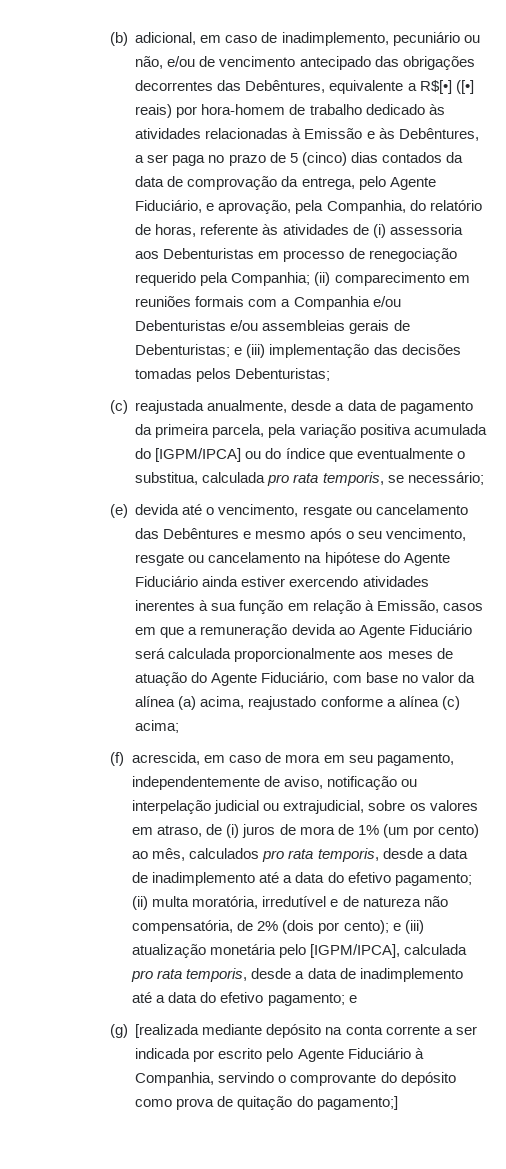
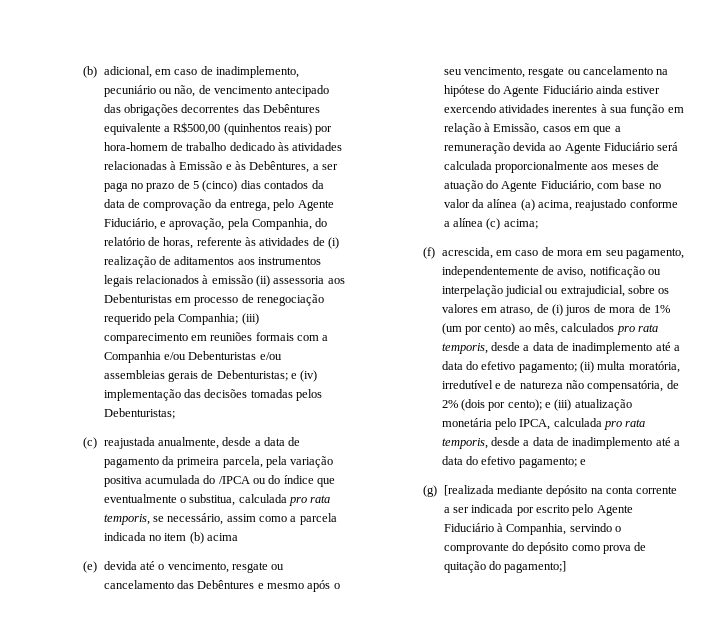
- (b) adicional, em caso de inadimplemento, pecuniário ou não, e/ou de vencimento antecipado das obrigações decorrentes das Debêntures, equivalente a R$[•] ([•] reais) por hora-homem de trabalho dedicado às atividades relacionadas à Emissão e às Debêntures, a ser paga no prazo de 5 (cinco) dias contados da data de comprovação da entrega, pelo Agente Fiduciário, e aprovação, pela Companhia, do relatório de horas, referente às atividades de (i) assessoria aos Debenturistas em processo de renegociação requerido pela Companhia;
+ (b) adicional, em caso de inadimplemento, pecuniário ou não, de vencimento antecipado das obrigações decorrentes das Debêntures equivalente a R$500,00 (quinhentos reais) por hora-homem de trabalho dedicado às atividades relacionadas à Emissão e às Debêntures, a ser paga no prazo de 5 (cinco) dias contados da data de comprovação da entrega, pelo Agente Fiduciário, e aprovação, pela Companhia, do relatório de horas, referente às atividades de (i) realização de aditamentos aos instrumentos legais relacionados à emissão (ii) assessoria aos Debenturistas em processo de renegociação requerido pela Companhia;
- (ii) comparecimento em reuniões formais com a Companhia e/ou Debenturistas e/ou assembleias gerais de Debenturistas;
+ (iii) comparecimento em reuniões formais com a Companhia e/ou Debenturistas e/ou assembleias gerais de Debenturistas;
- e (iii) implementação das decisões tomadas pelos Debenturistas;
+ e (iv) implementação das decisões tomadas pelos Debenturistas;
- (c) reajustada anualmente, desde a data de pagamento da primeira parcela, pela variação positiva acumulada do [IGPM/IPCA] ou do índice que eventualmente o substitua, calculada pro rata temporis, se necessário;
+ (c) reajustada anualmente, desde a data de pagamento da primeira parcela, pela variação positiva acumulada do /IPCA ou do índice que eventualmente o substitua, calculada pro rata temporis, se necessário, assim como a parcela indicada no item (b) acima
- e (iii) atualização monetária pelo [IGPM/IPCA], calculada pro rata temporis, desde a data de inadimplemento até a data do efetivo pagamento;
+ e (iii) atualização monetária pelo IPCA, calculada pro rata temporis, desde a data de inadimplemento até a data do efetivo pagamento;

